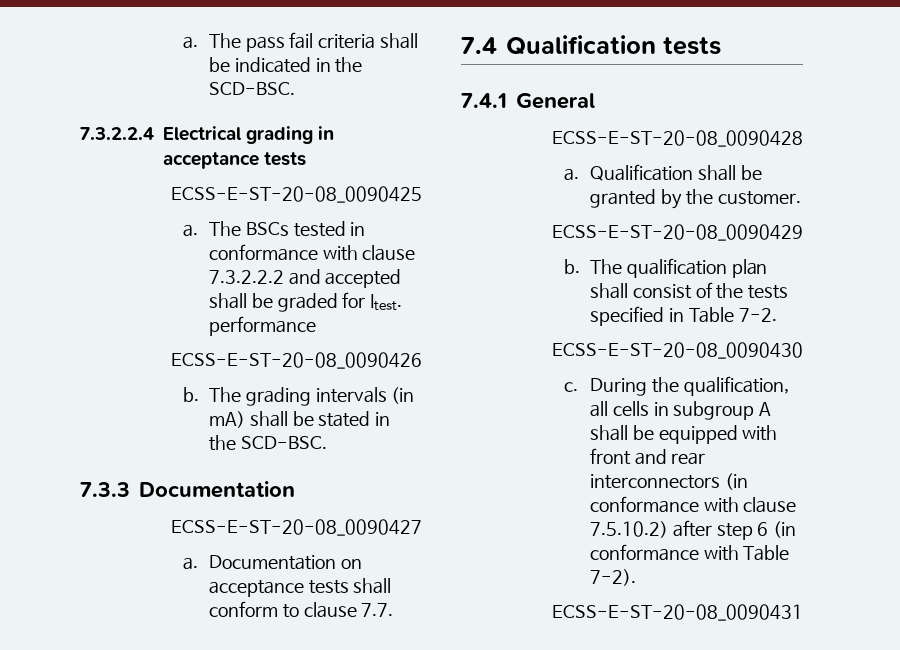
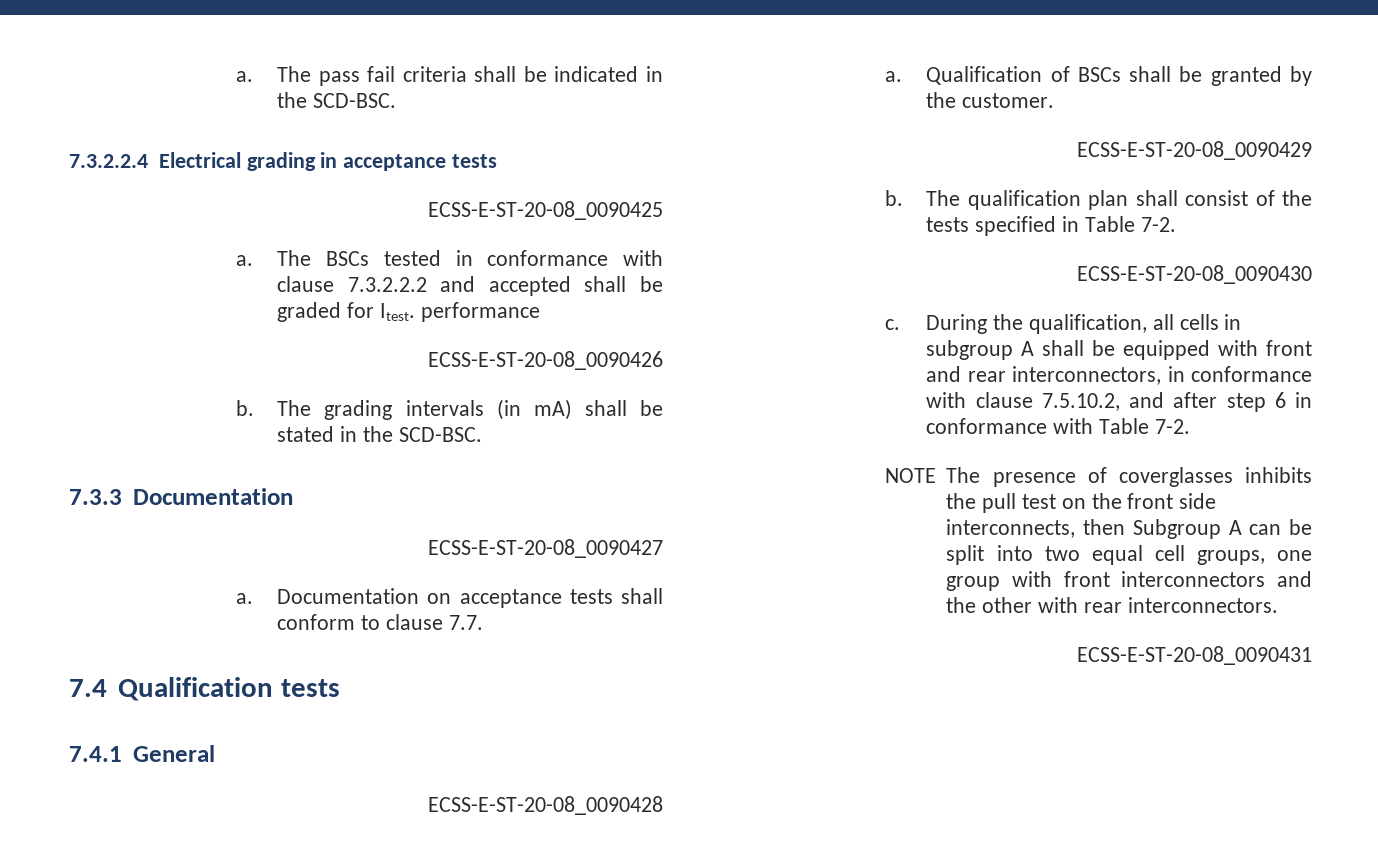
- Qualification shall be granted by the customer.
+ Qualification of BSCs shall be granted by the customer.
- During the qualification, all cells in subgroup A shall be equipped with front and rear interconnectors (in conformance with clause 7.5.10.2) after step 6 (in conformance with Table 7-2).
+ During the qualification, all cells in subgroup A shall be equipped with front and rear interconnectors, in conformance with clause 7.5.10.2, and after step 6 in conformance with Table 7-2.
+ NOTE The presence of coverglasses inhibits the pull test on the front side interconnects, then Subgroup A can be split into two equal cell groups, one group with front interconnectors and the other with rear interconnectors.

